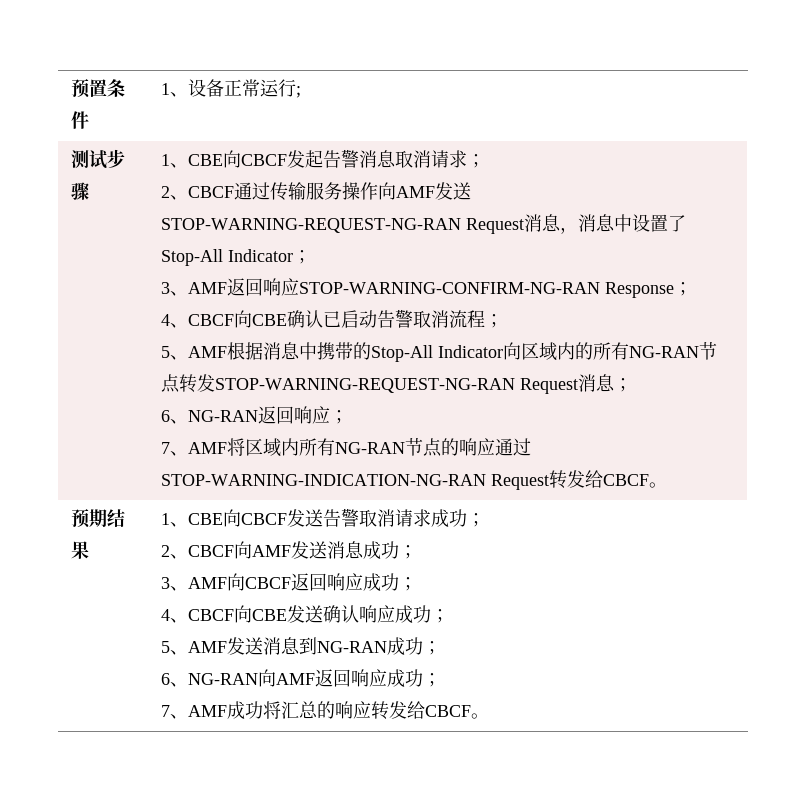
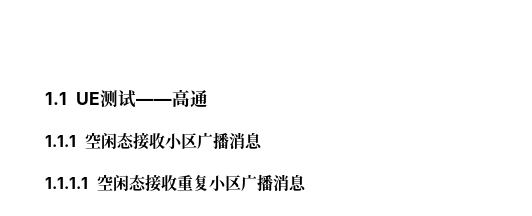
- 预置条件 | 1、设备正常运行;
- 测试步骤 | 1、CBE向CBCF发起告警消息取消请求；
- 2、CBCF通过传输服务操作向AMF发送STOP-WARNING-REQUEST-NG-RAN Request消息，消息中设置了Stop-All Indicator；
- 3、AMF返回响应STOP-WARNING-CONFIRM-NG-RAN Response；
- 4、CBCF向CBE确认已启动告警取消流程；
- 5、AMF根据消息中携带的Stop-All Indicator向区域内的所有NG-RAN节点转发STOP-WARNING-REQUEST-NG-RAN Request消息；
- 6、NG-RAN返回响应；
- 7、AMF将区域内所有NG-RAN节点的响应通过STOP-WARNING-INDICATION-NG-RAN Request转发给CBCF。
- 预期结果 | 1、CBE向CBCF发送告警取消请求成功；
- 2、CBCF向AMF发送消息成功；
- 3、AMF向CBCF返回响应成功；
- 4、CBCF向CBE发送确认响应成功；
- 5、AMF发送消息到NG-RAN成功；
- 6、NG-RAN向AMF返回响应成功；
- 7、AMF成功将汇总的响应转发给CBCF。
+ 1.1 UE测试——高通
+ 1.1.1空闲态接收小区广播消息
+ 1.1.1.1空闲态接收重复小区广播消息

